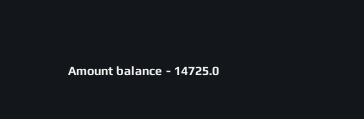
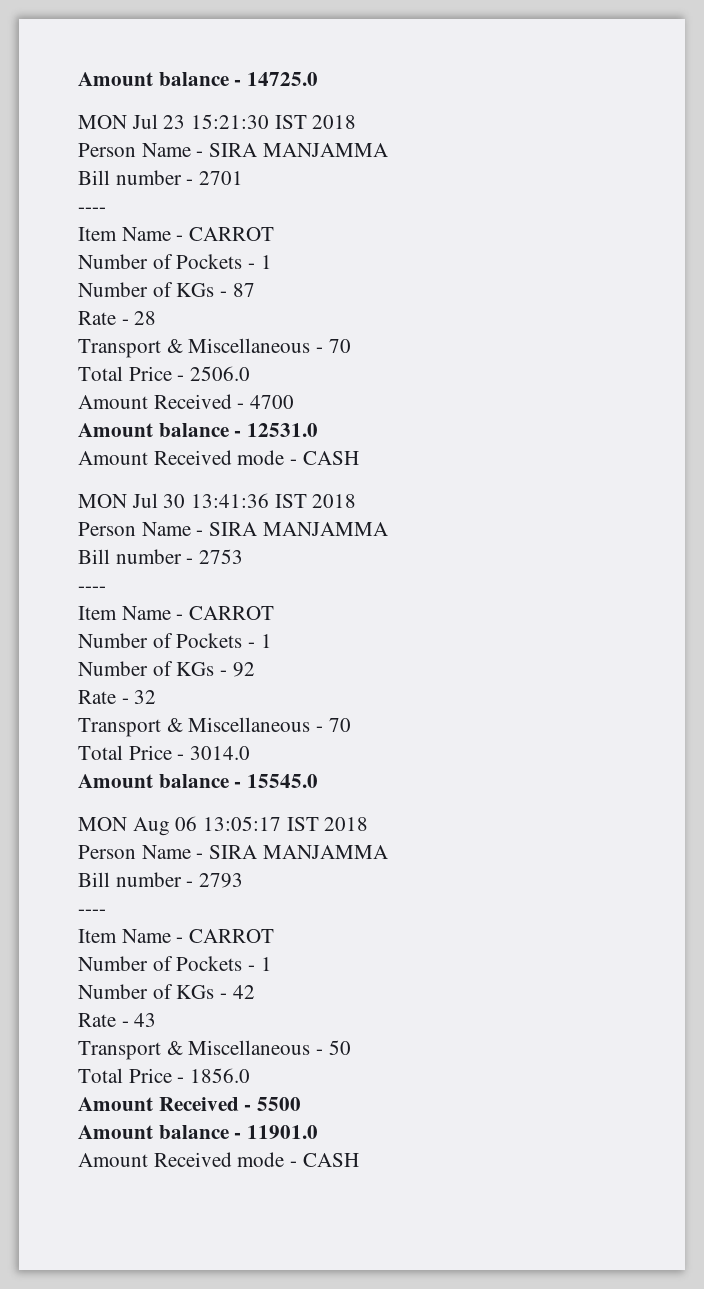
+ MON Jul 23 15:21:30 IST 2018
+ Person Name - SIRA MANJAMMA
+ Bill number - 2701
+ ----
+ Item Name - CARROT
+ Number of Pockets - 1
+ Number of KGs - 87
+ Rate - 28
+ Transport & Miscellaneous - 70
+ Total Price - 2506.0
+ Amount Received - 4700
+ Amount balance - 12531.0
+ Amount Received mode - CASH
+ MON Jul 30 13:41:36 IST 2018
+ Person Name - SIRA MANJAMMA
+ Bill number - 2753
+ ----
+ Item Name - CARROT
+ Number of Pockets - 1
+ Number of KGs - 92
+ Rate - 32
+ Transport & Miscellaneous - 70
+ Total Price - 3014.0
+ Amount balance - 15545.0
+ MON Aug 06 13:05:17 IST 2018
+ Person Name - SIRA MANJAMMA
+ Bill number - 2793
+ ----
+ Item Name - CARROT
+ Number of Pockets - 1
+ Number of KGs - 42
+ Rate - 43
+ Transport & Miscellaneous - 50
+ Total Price - 1856.0
+ Amount Received - 5500
+ Amount balance - 11901.0
+ Amount Received mode - CASH

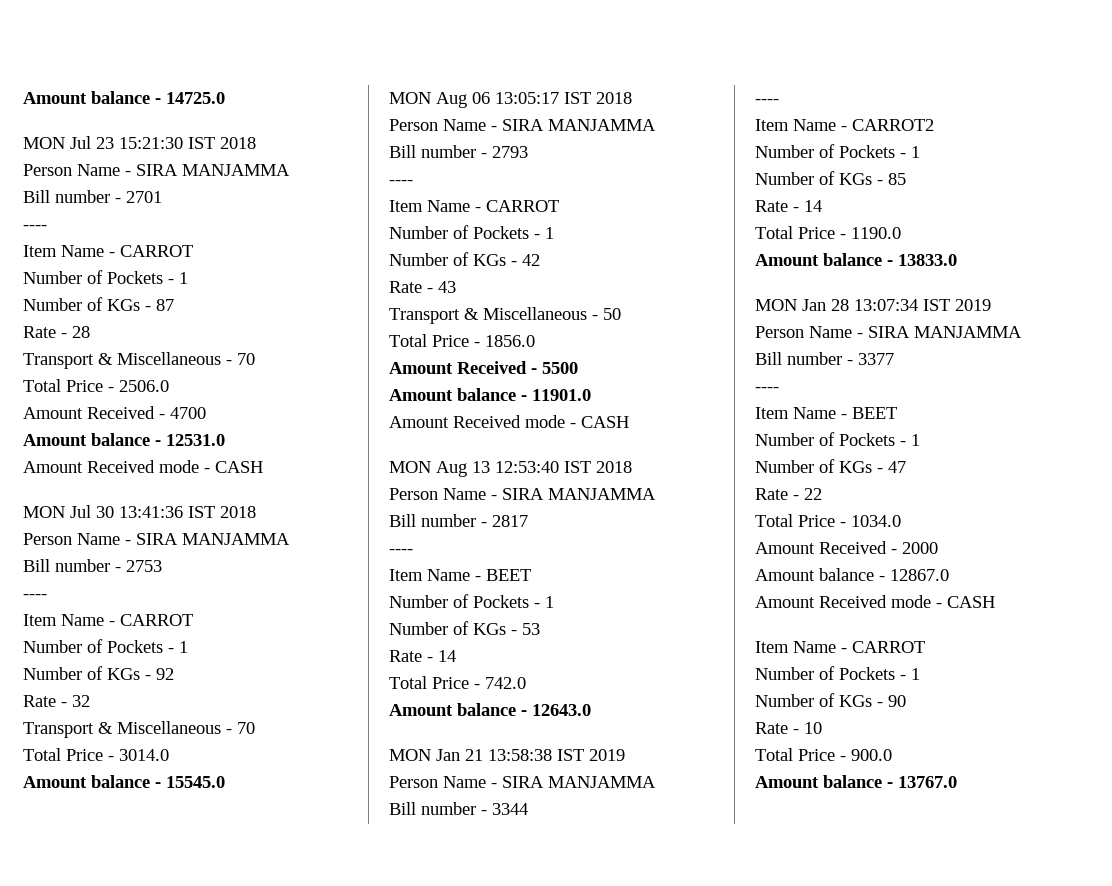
+ MON Aug 13 12:53:40 IST 2018
+ Person Name - SIRA MANJAMMA
+ Bill number - 2817
+ ----
+ Item Name - BEET
+ Number of Pockets - 1
+ Number of KGs - 53
+ Rate - 14
+ Total Price - 742.0
+ Amount balance - 12643.0
+ MON Jan 21 13:58:38 IST 2019
+ Person Name - SIRA MANJAMMA
+ Bill number - 3344
+ ----
+ Item Name - CARROT2
+ Number of Pockets - 1
+ Number of KGs - 85
+ Rate - 14
+ Total Price - 1190.0
+ Amount balance - 13833.0
+ MON Jan 28 13:07:34 IST 2019
+ Person Name - SIRA MANJAMMA
+ Bill number - 3377
+ ----
+ Item Name - BEET
+ Number of Pockets - 1
+ Number of KGs - 47
+ Rate - 22
+ Total Price - 1034.0
+ Amount Received - 2000
+ Amount balance - 12867.0
+ Amount Received mode - CASH
+ Item Name - CARROT
+ Number of Pockets - 1
+ Number of KGs - 90
+ Rate - 10
+ Total Price - 900.0
+ Amount balance - 13767.0

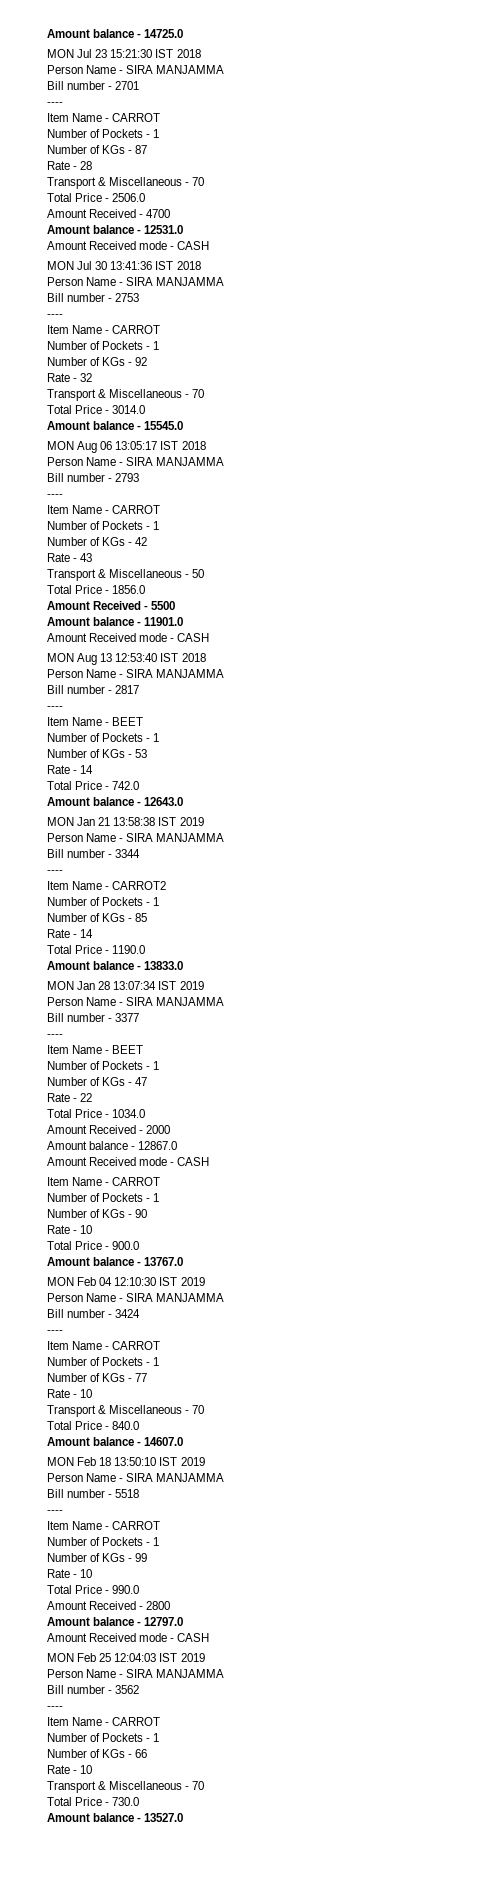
+ MON Feb 04 12:10:30 IST 2019
+ Person Name - SIRA MANJAMMA
+ Bill number - 3424
+ ----
+ Item Name - CARROT
+ Number of Pockets - 1
+ Number of KGs - 77
+ Rate - 10
+ Transport & Miscellaneous - 70
+ Total Price - 840.0
+ Amount balance - 14607.0
+ MON Feb 18 13:50:10 IST 2019
+ Person Name - SIRA MANJAMMA
+ Bill number - 5518
+ ----
+ Item Name - CARROT
+ Number of Pockets - 1
+ Number of KGs - 99
+ Rate - 10
+ Total Price - 990.0
+ Amount Received - 2800
+ Amount balance - 12797.0
+ Amount Received mode - CASH
+ MON Feb 25 12:04:03 IST 2019
+ Person Name - SIRA MANJAMMA
+ Bill number - 3562
+ ----
+ Item Name - CARROT
+ Number of Pockets - 1
+ Number of KGs - 66
+ Rate - 10
+ Transport & Miscellaneous - 70
+ Total Price - 730.0
+ Amount balance - 13527.0

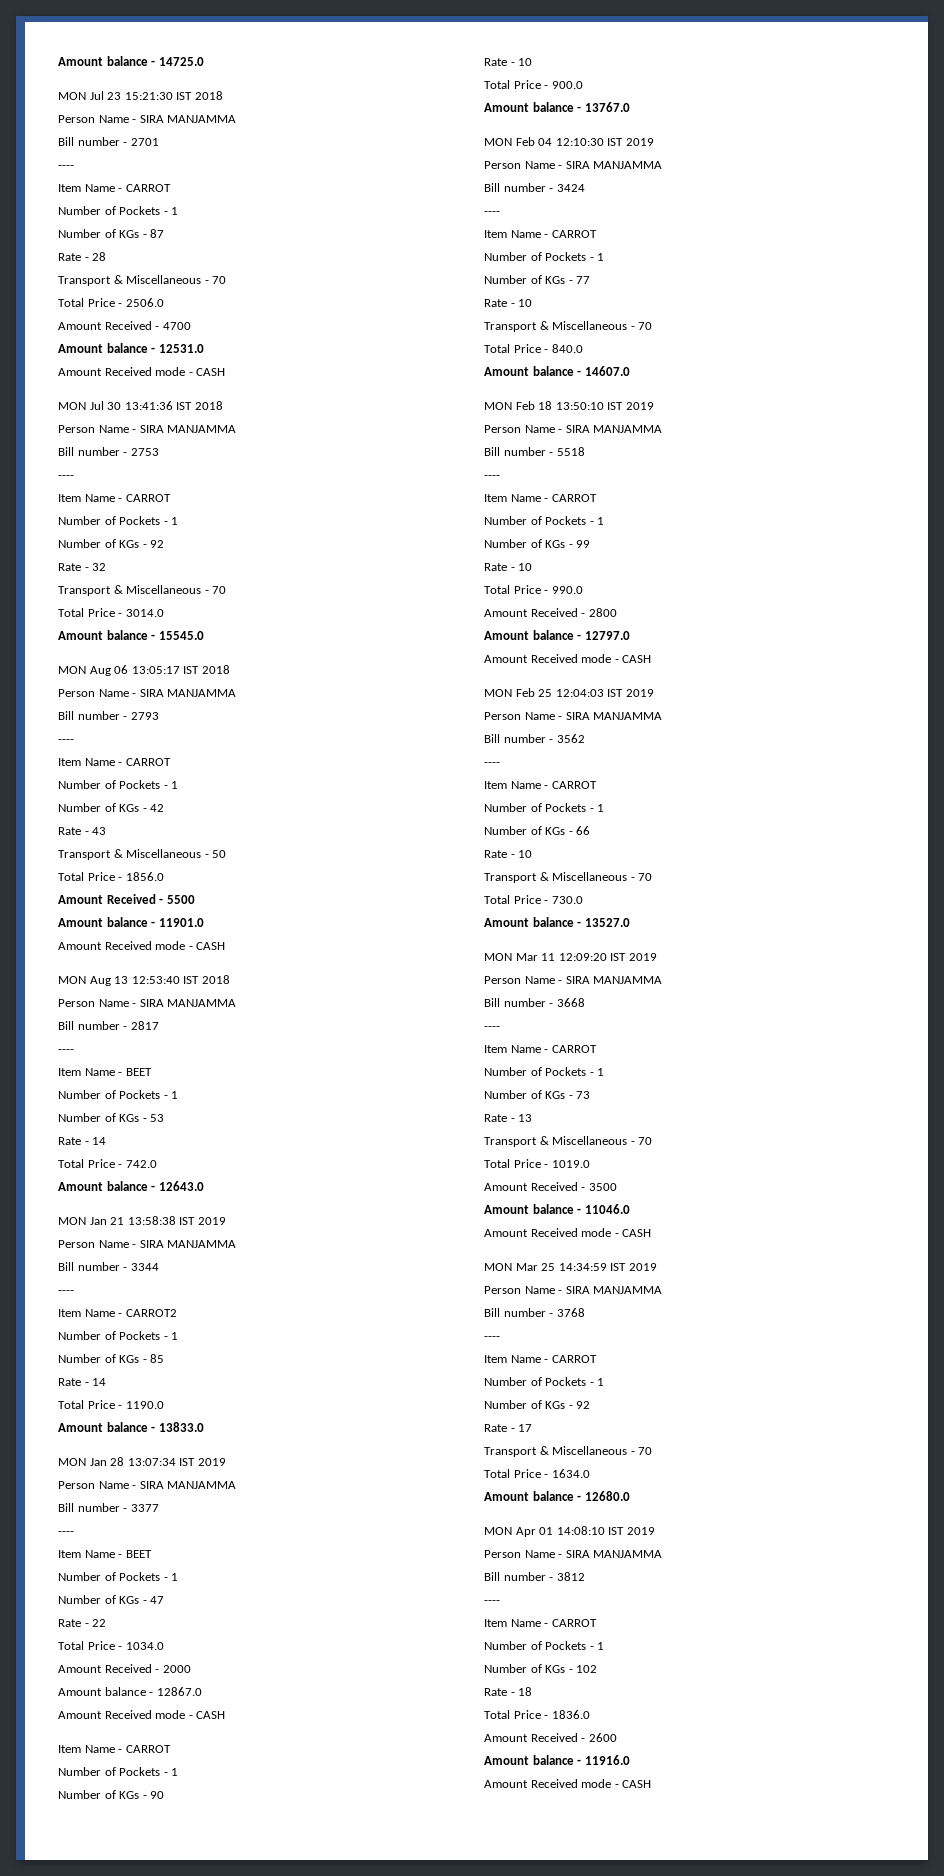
+ MON Mar 11 12:09:20 IST 2019
+ Person Name - SIRA MANJAMMA
+ Bill number - 3668
+ ----
+ Item Name - CARROT
+ Number of Pockets - 1
+ Number of KGs - 73
+ Rate - 13
+ Transport & Miscellaneous - 70
+ Total Price - 1019.0
+ Amount Received - 3500
+ Amount balance - 11046.0
+ Amount Received mode - CASH
+ MON Mar 25 14:34:59 IST 2019
+ Person Name - SIRA MANJAMMA
+ Bill number - 3768
+ ----
+ Item Name - CARROT
+ Number of Pockets - 1
+ Number of KGs - 92
+ Rate - 17
+ Transport & Miscellaneous - 70
+ Total Price - 1634.0
+ Amount balance - 12680.0
+ MON Apr 01 14:08:10 IST 2019
+ Person Name - SIRA MANJAMMA
+ Bill number - 3812
+ ----
+ Item Name - CARROT
+ Number of Pockets - 1
+ Number of KGs - 102
+ Rate - 18
+ Total Price - 1836.0
+ Amount Received - 2600
+ Amount balance - 11916.0
+ Amount Received mode - CASH

